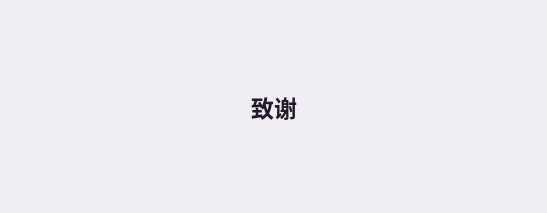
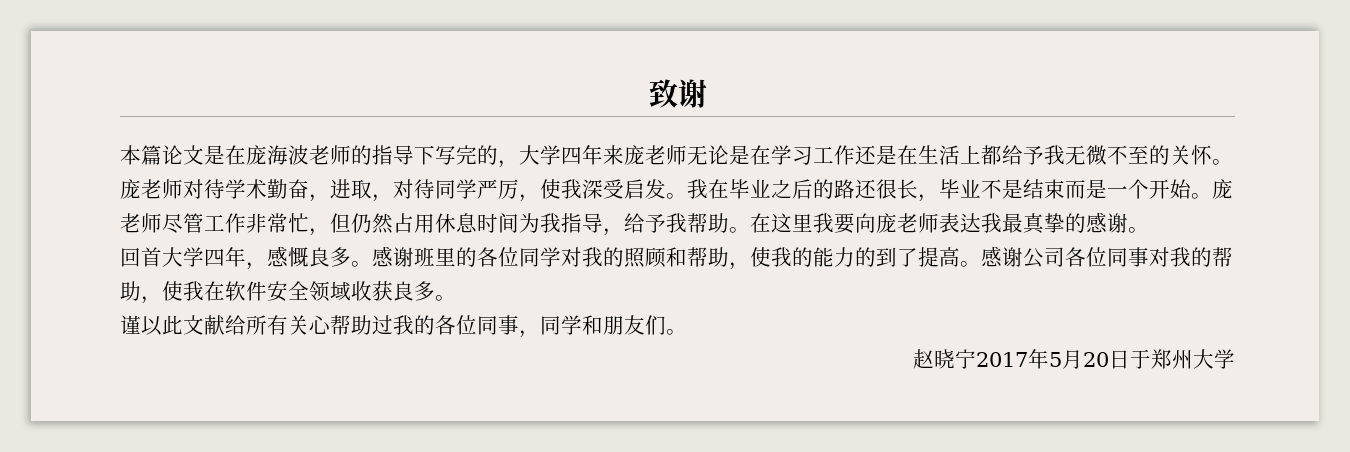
+ 本篇论文是在庞海波老师的指导下写完的，大学四年来庞老师无论是在学习工作还是在生活上都给予我无微不至的关怀。庞老师对待学术勤奋，进取，对待同学严厉，使我深受启发。我在毕业之后的路还很长，毕业不是结束而是一个开始。庞老师尽管工作非常忙，但仍然占用休息时间为我指导，给予我帮助。在这里我要向庞老师表达我最真挚的感谢。
+ 回首大学四年，感慨良多。感谢班里的各位同学对我的照顾和帮助，使我的能力的到了提高。感谢公司各位同事对我的帮助，使我在软件安全领域收获良多。
+ 谨以此文献给所有关心帮助过我的各位同事，同学和朋友们。
+ 赵晓宁2017年5月20日于郑州大学

